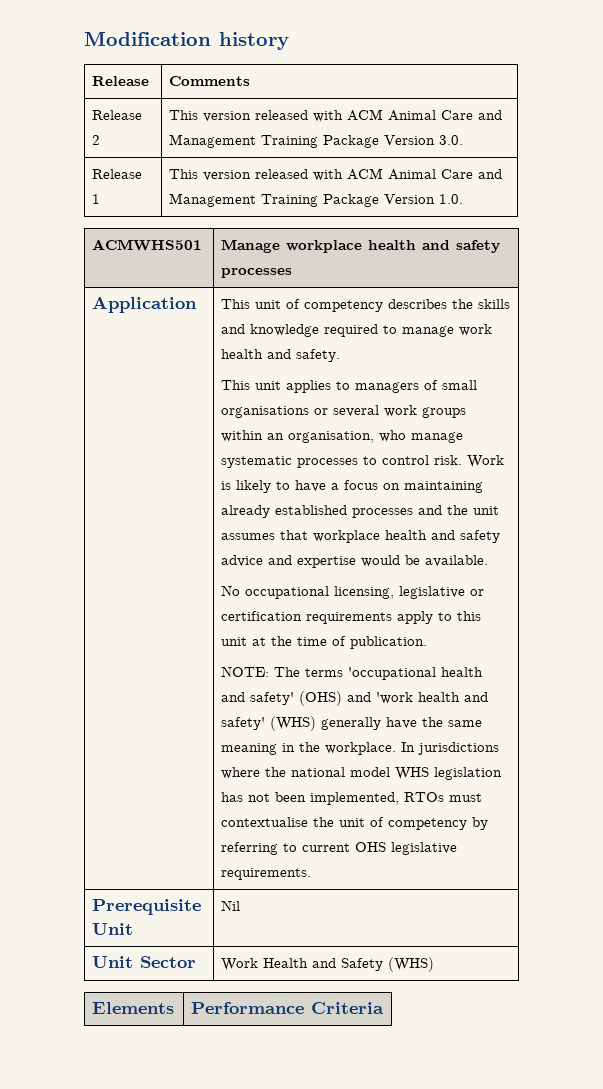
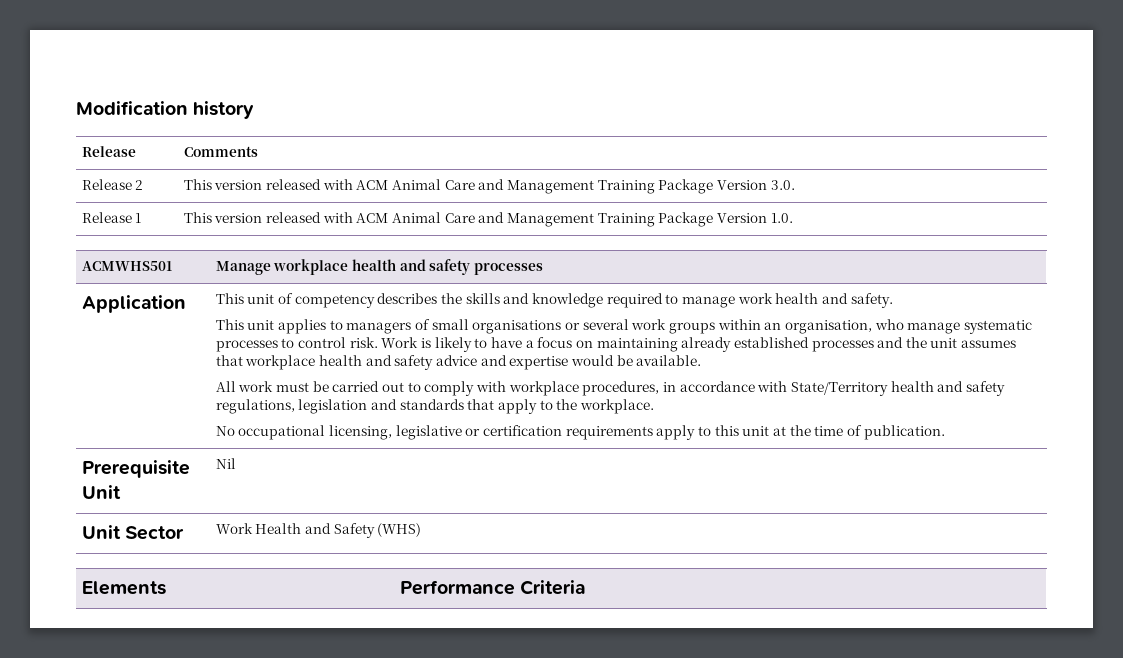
+ All work must be carried out to comply with workplace procedures, in accordance with State/Territory health and safety regulations, legislation and standards that apply to the workplace.
- NOTE: The terms 'occupational health and safety' (OHS) and 'work health and safety' (WHS) generally have the same meaning in the workplace. In jurisdictions where the national model WHS legislation has not been implemented, RTOs must contextualise the unit of competency by referring to current OHS legislative requirements.

